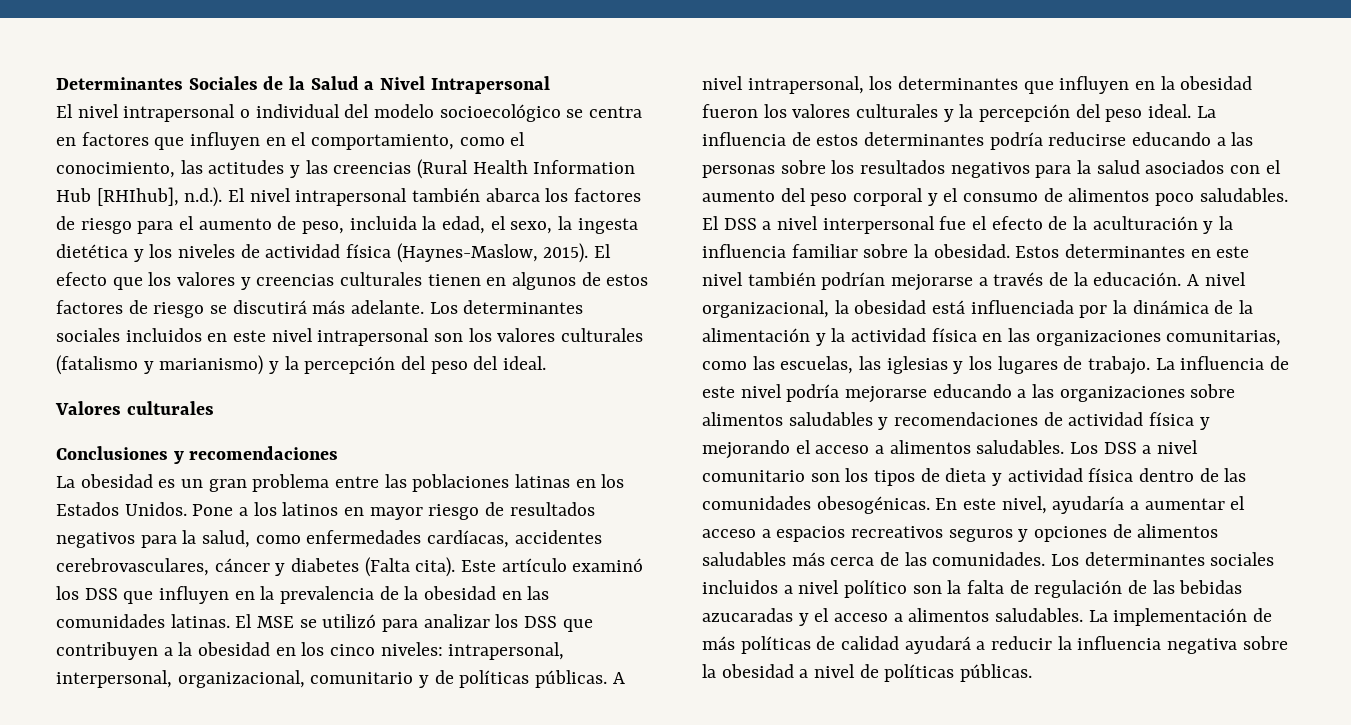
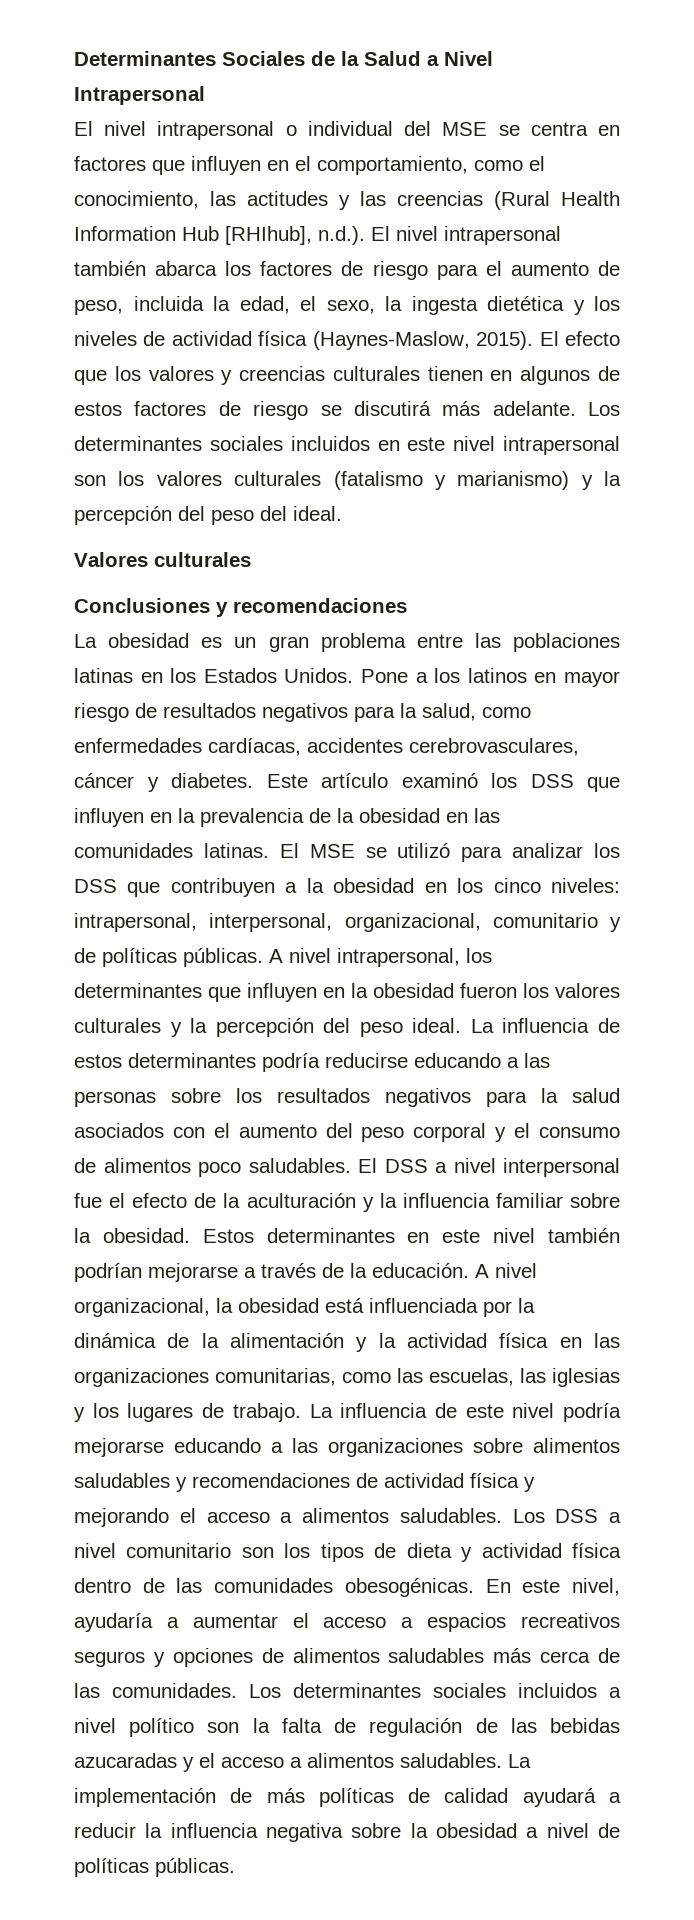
- El nivel intrapersonal o individual del modelo socioecológico se centra en factores que influyen en el comportamiento, como el conocimiento, las actitudes y las creencias (Rural Health Information Hub [RHIhub], n.d.). El nivel intrapersonal también abarca los factores de riesgo para el aumento de peso, incluida la edad, el sexo, la ingesta dietética y los niveles de actividad física (Haynes-Maslow, 2015).
+ El nivel intrapersonal o individual del MSE se centra en factores que influyen en el comportamiento, como el conocimiento, las actitudes y las creencias (Rural Health Information Hub [RHIhub], n.d.). El nivel intrapersonal también abarca los factores de riesgo para el aumento de peso, incluida la edad, el sexo, la ingesta dietética y los niveles de actividad física (Haynes-Maslow, 2015).
- Pone a los latinos en mayor riesgo de resultados negativos para la salud, como enfermedades cardíacas, accidentes cerebrovasculares, cáncer y diabetes (Falta cita).
+ Pone a los latinos en mayor riesgo de resultados negativos para la salud, como enfermedades cardíacas, accidentes cerebrovasculares, cáncer y diabetes.

